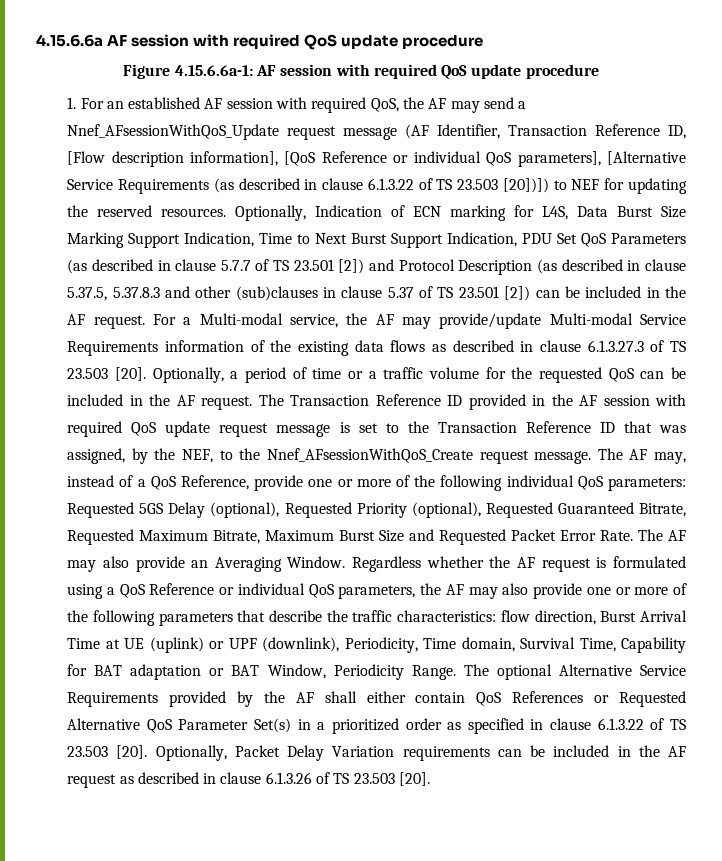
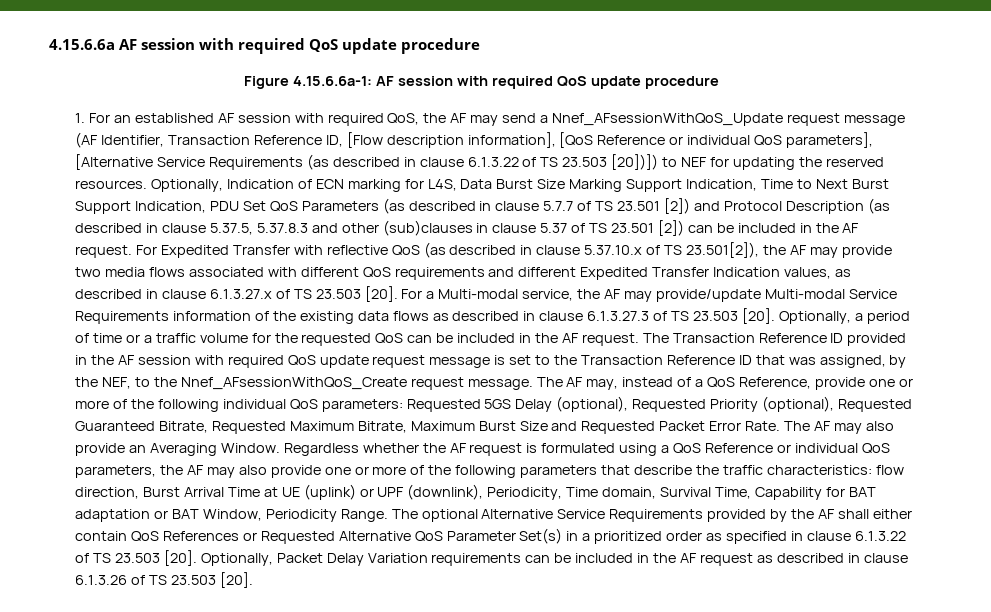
- For a Multi-modal service, the AF may provide/update Multi-modal Service Requirements information of the existing data flows as described in clause 6.1.3.27.3 of TS 23.503 [20].
+ For Expedited Transfer with reflective QoS (as described in clause 5.37.10.x of TS 23.501[2]), the AF may provide two media flows associated with different QoS requirements and different Expedited Transfer Indication values, as described in clause 6.1.3.27.x of TS 23.503 [20]. For a Multi-modal service, the AF may provide/update Multi-modal Service Requirements information of the existing data flows as described in clause 6.1.3.27.3 of TS 23.503 [20].

